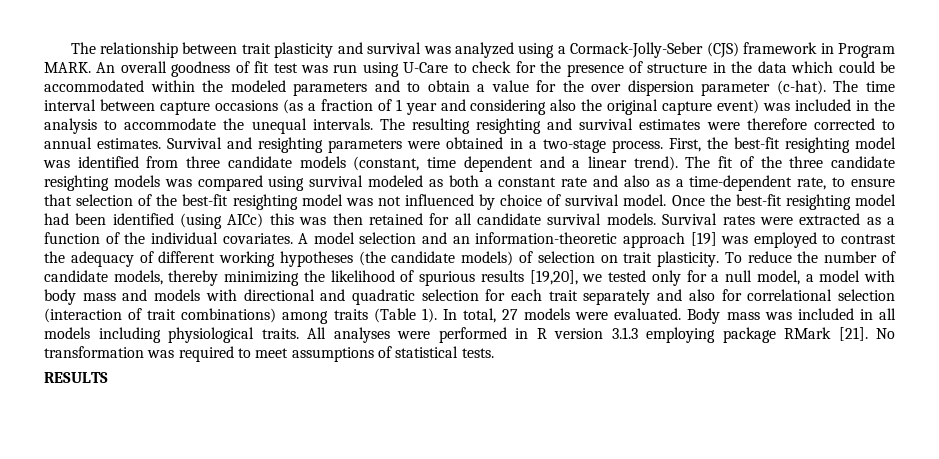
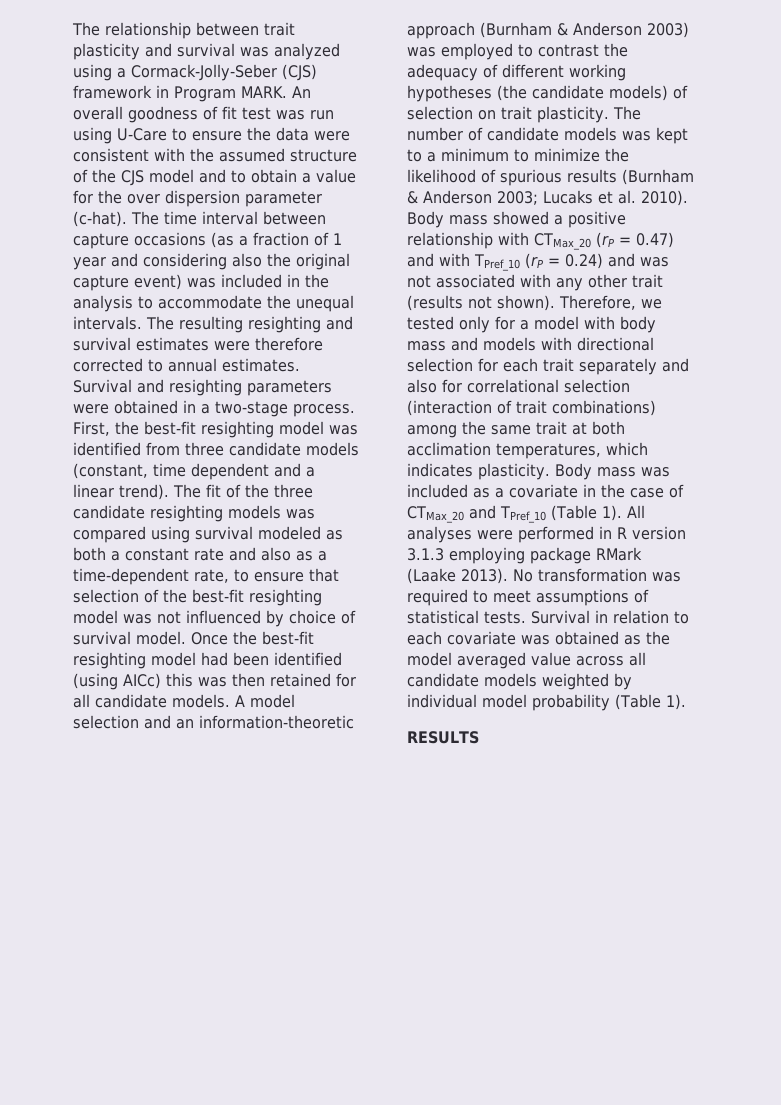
- An overall goodness of fit test was run using U-Care to check for the presence of structure in the data which could be accommodated within the modeled parameters and to obtain a value for the over dispersion parameter (c-hat).
+ An overall goodness of fit test was run using U-Care to ensure the data were consistent with the assumed structure of the CJS model and to obtain a value for the over dispersion parameter (c-hat).
- Once the best-fit resighting model had been identified (using AICc) this was then retained for all candidate survival models. Survival rates were extracted as a function of the individual covariates.
+ Once the best-fit resighting model had been identified (using AICc) this was then retained for all candidate models.
- A model selection and an information-theoretic approach [19] was employed to contrast the adequacy of different working hypotheses (the candidate models) of selection on trait plasticity.
+ A model selection and an information-theoretic approach (Burnham & Anderson 2003) was employed to contrast the adequacy of different working hypotheses (the candidate models) of selection on trait plasticity.
- To reduce the number of candidate models, thereby minimizing the likelihood of spurious results [19,20], we tested only for a null model, a model with body mass and models with directional and quadratic selection for each trait separately and also for correlational selection (interaction of trait combinations) among traits (Table 1). In total, 27 models were evaluated. Body mass was included in all models including physiological traits.
+ The number of candidate models was kept to a minimum to minimize the likelihood of spurious results (Burnham & Anderson 2003; Lucaks et al. 2010). Body mass showed a positive relationship with CTMax_20 (rP = 0.47) and with TPref_10 (rP = 0.24) and was not associated with any other trait (results not shown). Therefore, we tested only for a model with body mass and models with directional selection for each trait separately and also for correlational selection (interaction of trait combinations) among the same trait at both acclimation temperatures, which indicates plasticity. Body mass was included as a covariate in the case of CTMax_20 and TPref_10 (Table 1).
- All analyses were performed in R version 3.1.3 employing package RMark [21].
+ All analyses were performed in R version 3.1.3 employing package RMark (Laake 2013).
+ Survival in relation to each covariate was obtained as the model averaged value across all candidate models weighted by individual model probability (Table 1).

